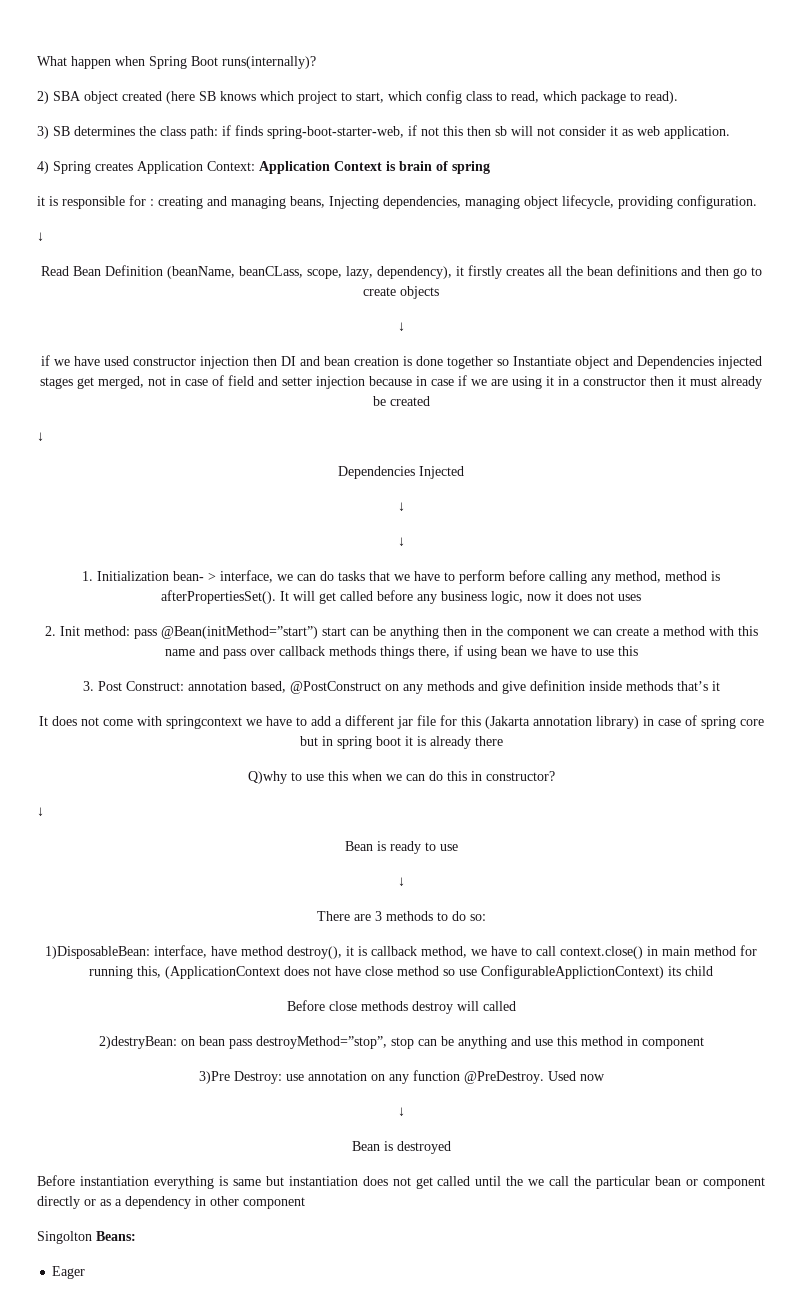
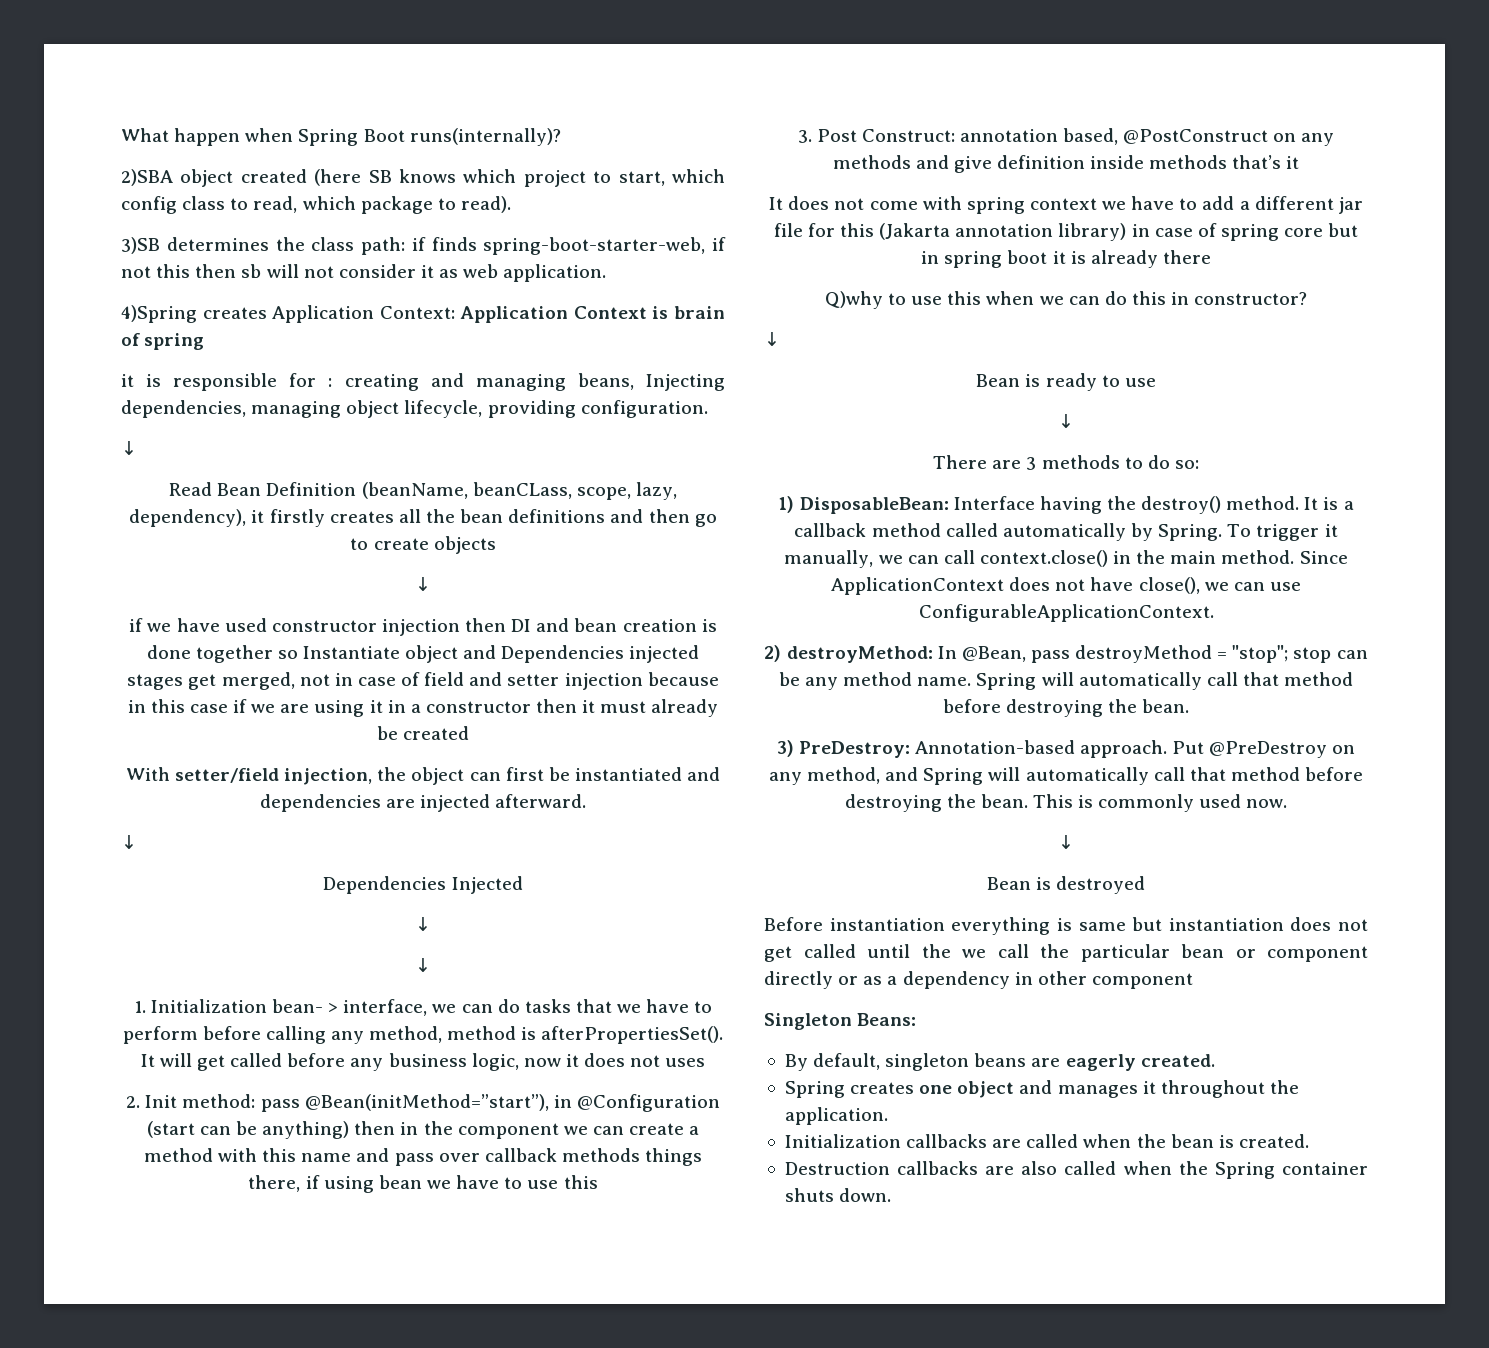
- 2) SBA object created (here SB knows which project to start, which config class to read, which package to read).
+ 2)SBA object created (here SB knows which project to start, which config class to read, which package to read).
- 3) SB determines the class path: if finds spring-boot-starter-web, if not this then sb will not consider it as web application.
+ 3)SB determines the class path: if finds spring-boot-starter-web, if not this then sb will not consider it as web application.
- 4) Spring creates Application Context: Application Context is brain of spring
+ 4)Spring creates Application Context: Application Context is brain of spring
- if we have used constructor injection then DI and bean creation is done together so Instantiate object and Dependencies injected stages get merged, not in case of field and setter injection because in case if we are using it in a constructor then it must already be created
+ if we have used constructor injection then DI and bean creation is done together so Instantiate object and Dependencies injected stages get merged, not in case of field and setter injection because in this case if we are using it in a constructor then it must already be created
+ With setter/field injection, the object can first be instantiated and dependencies are injected afterward.
- 2. Init method: pass @Bean(initMethod=”start”) start can be anything then in the component we can create a method with this name and pass over callback methods things there, if using bean we have to use this
+ 2. Init method: pass @Bean(initMethod=”start”), in @Configuration (start can be anything) then in the component we can create a method with this name and pass over callback methods things there, if using bean we have to use this
- It does not come with springcontext we have to add a different jar file for this (Jakarta annotation library) in case of spring core but in spring boot it is already there
+ It does not come with spring context we have to add a different jar file for this (Jakarta annotation library) in case of spring core but in spring boot it is already there
- 1)DisposableBean: interface, have method destroy(), it is callback method, we have to call context.close() in main method for running this, (ApplicationContext does not have close method so use ConfigurableApplictionContext) its child
- Before close methods destroy will called
- 2)destryBean: on bean pass destroyMethod=”stop”, stop can be anything and use this method in component
- 3)Pre Destroy: use annotation on any function @PreDestroy. Used now
+ 1) DisposableBean: Interface having the destroy() method. It is a callback method called automatically by Spring. To trigger it manually, we can call context.close() in the main method. Since ApplicationContext does not have close(), we can use ConfigurableApplicationContext.
+ 2) destroyMethod: In @Bean, pass destroyMethod = "stop"; stop can be any method name. Spring will automatically call that method before destroying the bean.
+ 3) PreDestroy: Annotation-based approach. Put @PreDestroy on any method, and Spring will automatically call that method before destroying the bean. This is commonly used now.
- Singolton Beans:
+ Singleton Beans:
- Eager
+ By default, singleton beans are eagerly created.
+ Spring creates one object and manages it throughout the application.
+ Initialization callbacks are called when the bean is created.
+ Destruction callbacks are also called when the Spring container shuts down.

